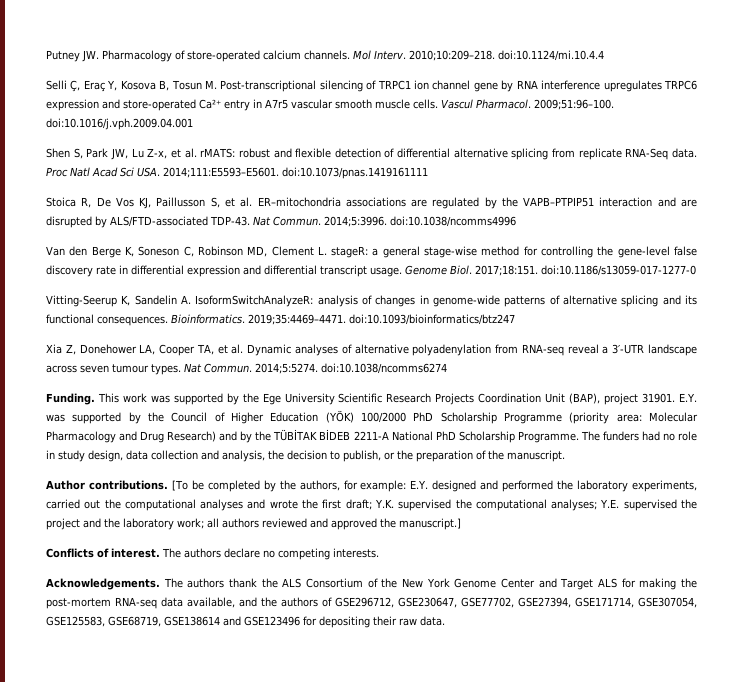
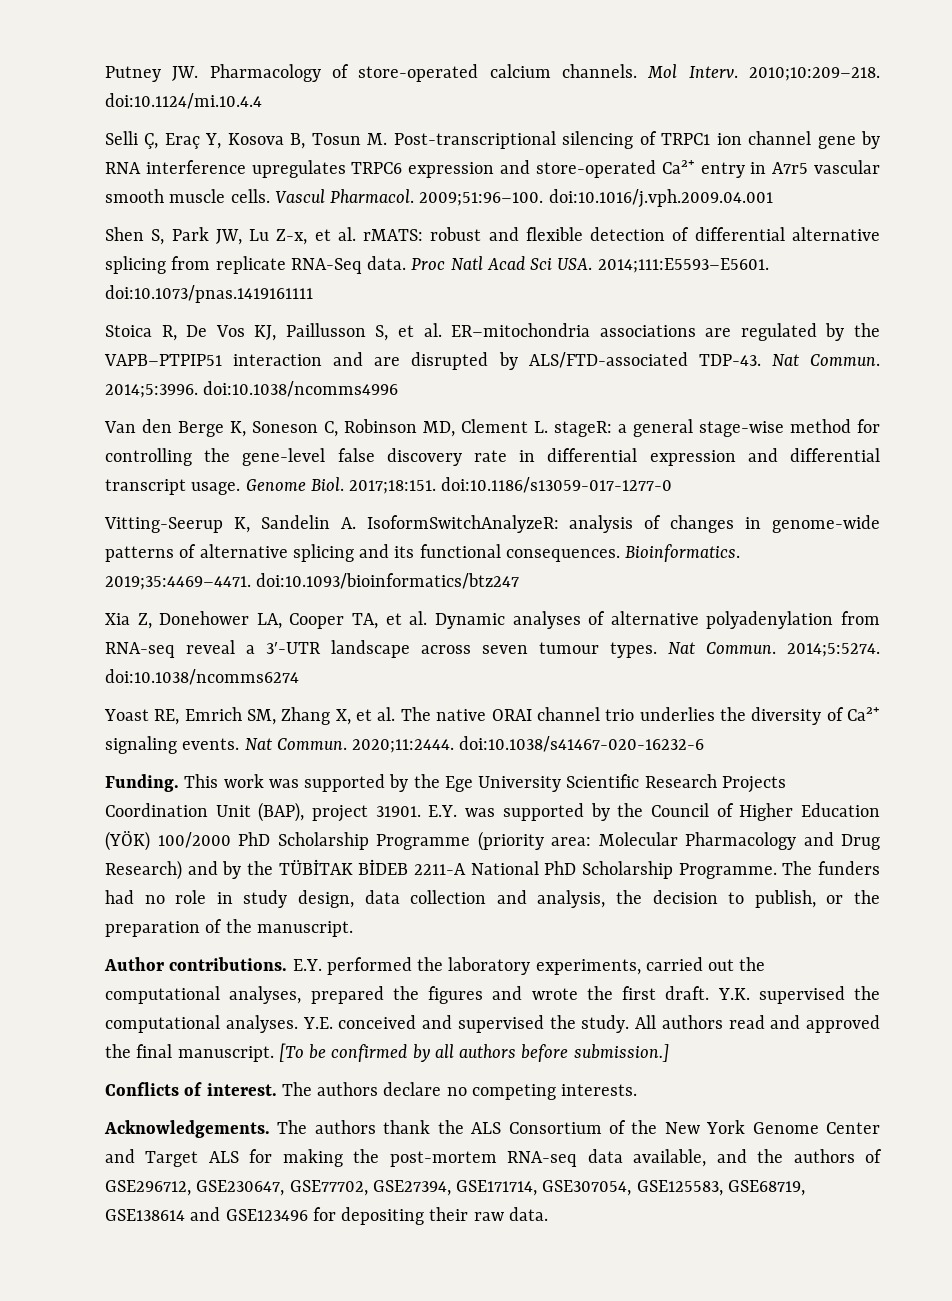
+ Yoast RE, Emrich SM, Zhang X, et al. The native ORAI channel trio underlies the diversity of Ca²⁺ signaling events. Nat Commun. 2020;11:2444. doi:10.1038/s41467-020-16232-6
- [To be completed by the authors, for example: E.Y. designed and performed the laboratory experiments, carried out the computational analyses and wrote the first draft; Y.K. supervised the computational analyses; Y.E. supervised the project and the laboratory work; all authors reviewed and approved the manuscript.]
+ E.Y. performed the laboratory experiments, carried out the computational analyses, prepared the figures and wrote the first draft. Y.K. supervised the computational analyses. Y.E. conceived and supervised the study. All authors read and approved the final manuscript. [To be confirmed by all authors before submission.]

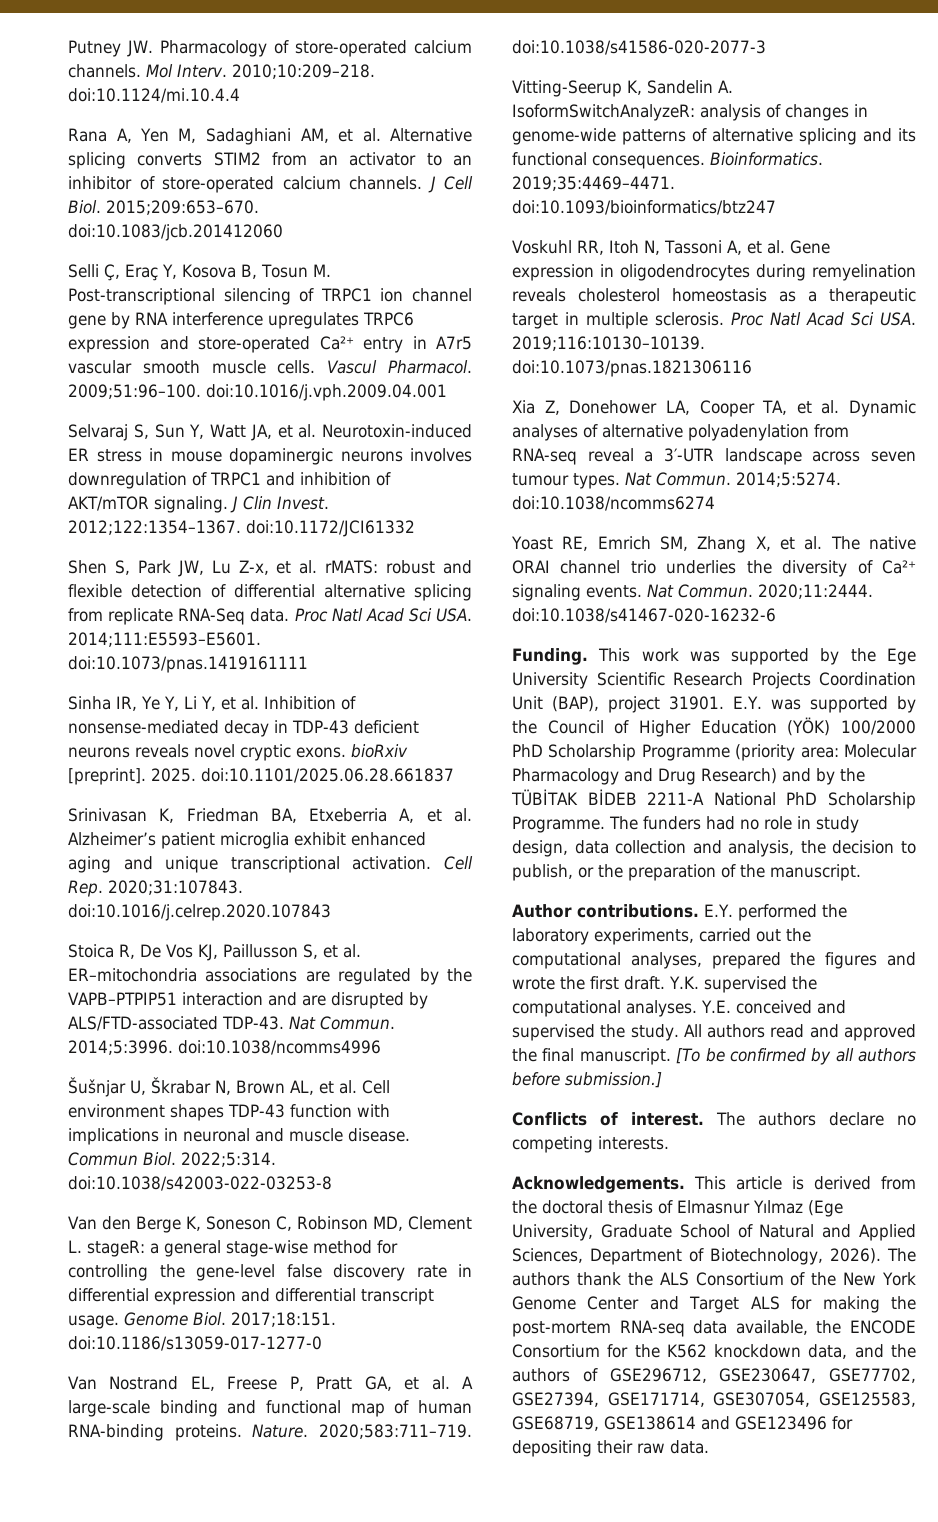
+ Rana A, Yen M, Sadaghiani AM, et al. Alternative splicing converts STIM2 from an activator to an inhibitor of store-operated calcium channels. J Cell Biol. 2015;209:653–670. doi:10.1083/jcb.201412060
+ Selvaraj S, Sun Y, Watt JA, et al. Neurotoxin-induced ER stress in mouse dopaminergic neurons involves downregulation of TRPC1 and inhibition of AKT/mTOR signaling. J Clin Invest. 2012;122:1354–1367. doi:10.1172/JCI61332
+ Sinha IR, Ye Y, Li Y, et al. Inhibition of nonsense-mediated decay in TDP-43 deficient neurons reveals novel cryptic exons. bioRxiv [preprint]. 2025. doi:10.1101/2025.06.28.661837
+ Srinivasan K, Friedman BA, Etxeberria A, et al. Alzheimer’s patient microglia exhibit enhanced aging and unique transcriptional activation. Cell Rep. 2020;31:107843. doi:10.1016/j.celrep.2020.107843
+ Šušnjar U, Škrabar N, Brown AL, et al. Cell environment shapes TDP-43 function with implications in neuronal and muscle disease. Commun Biol. 2022;5:314. doi:10.1038/s42003-022-03253-8
+ Van Nostrand EL, Freese P, Pratt GA, et al. A large-scale binding and functional map of human RNA-binding proteins. Nature. 2020;583:711–719. doi:10.1038/s41586-020-2077-3
+ Voskuhl RR, Itoh N, Tassoni A, et al. Gene expression in oligodendrocytes during remyelination reveals cholesterol homeostasis as a therapeutic target in multiple sclerosis. Proc Natl Acad Sci USA. 2019;116:10130–10139. doi:10.1073/pnas.1821306116
+ This article is derived from the doctoral thesis of Elmasnur Yılmaz (Ege University, Graduate School of Natural and Applied Sciences, Department of Biotechnology, 2026).
- The authors thank the ALS Consortium of the New York Genome Center and Target ALS for making the post-mortem RNA-seq data available, and the authors of GSE296712, GSE230647, GSE77702, GSE27394, GSE171714, GSE307054, GSE125583, GSE68719, GSE138614 and GSE123496 for depositing their raw data.
+ The authors thank the ALS Consortium of the New York Genome Center and Target ALS for making the post-mortem RNA-seq data available, the ENCODE Consortium for the K562 knockdown data, and the authors of GSE296712, GSE230647, GSE77702, GSE27394, GSE171714, GSE307054, GSE125583, GSE68719, GSE138614 and GSE123496 for depositing their raw data.

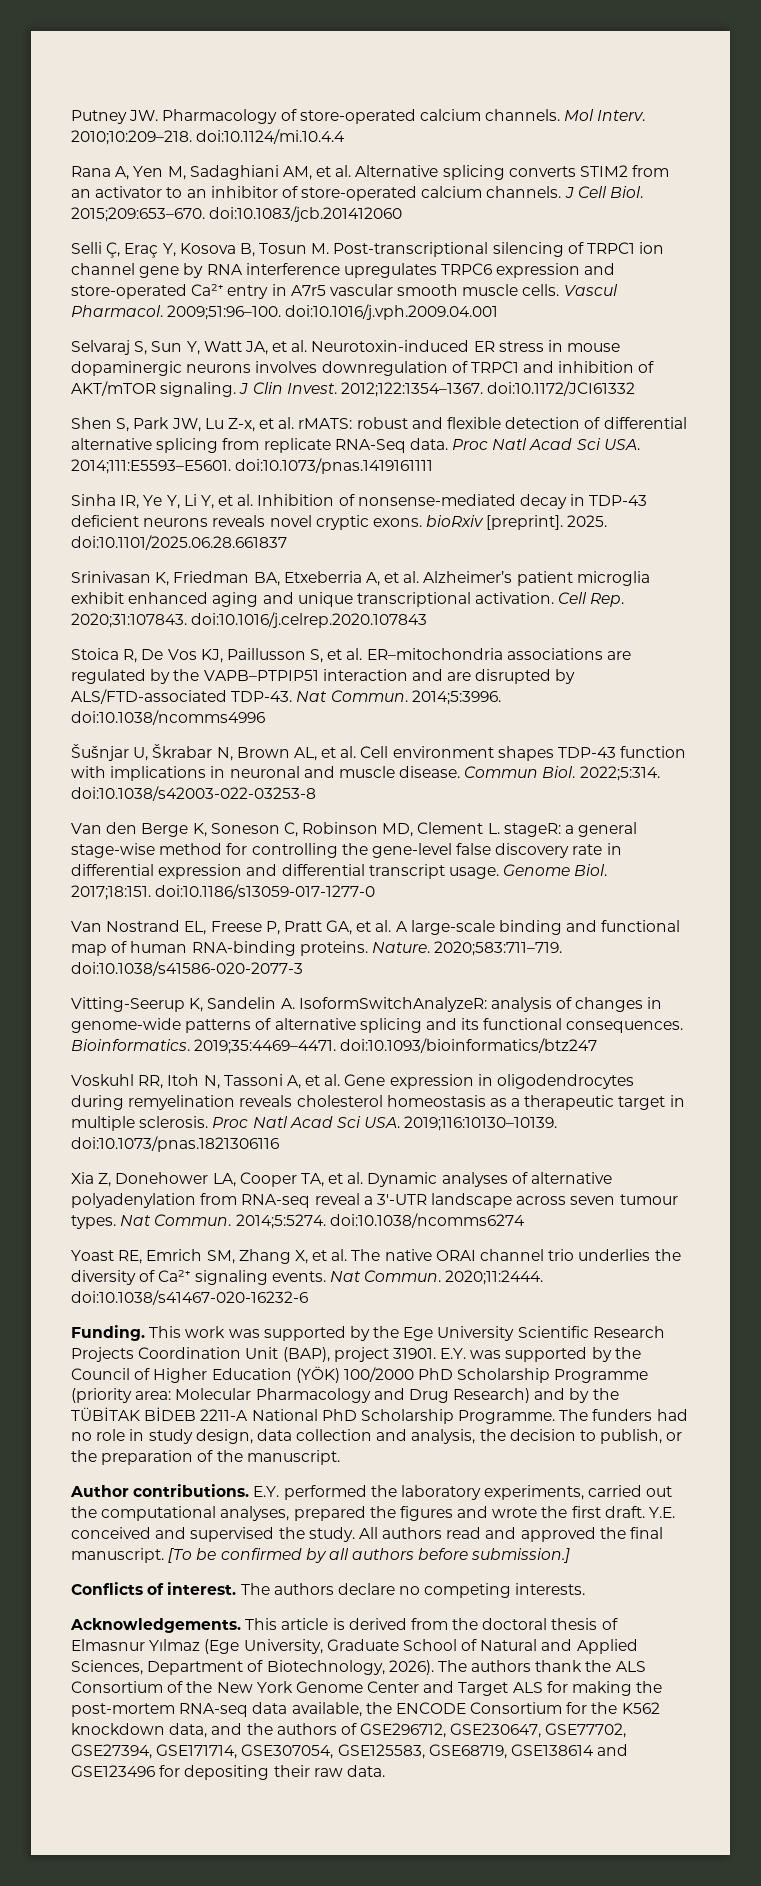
- Y.K. supervised the computational analyses.

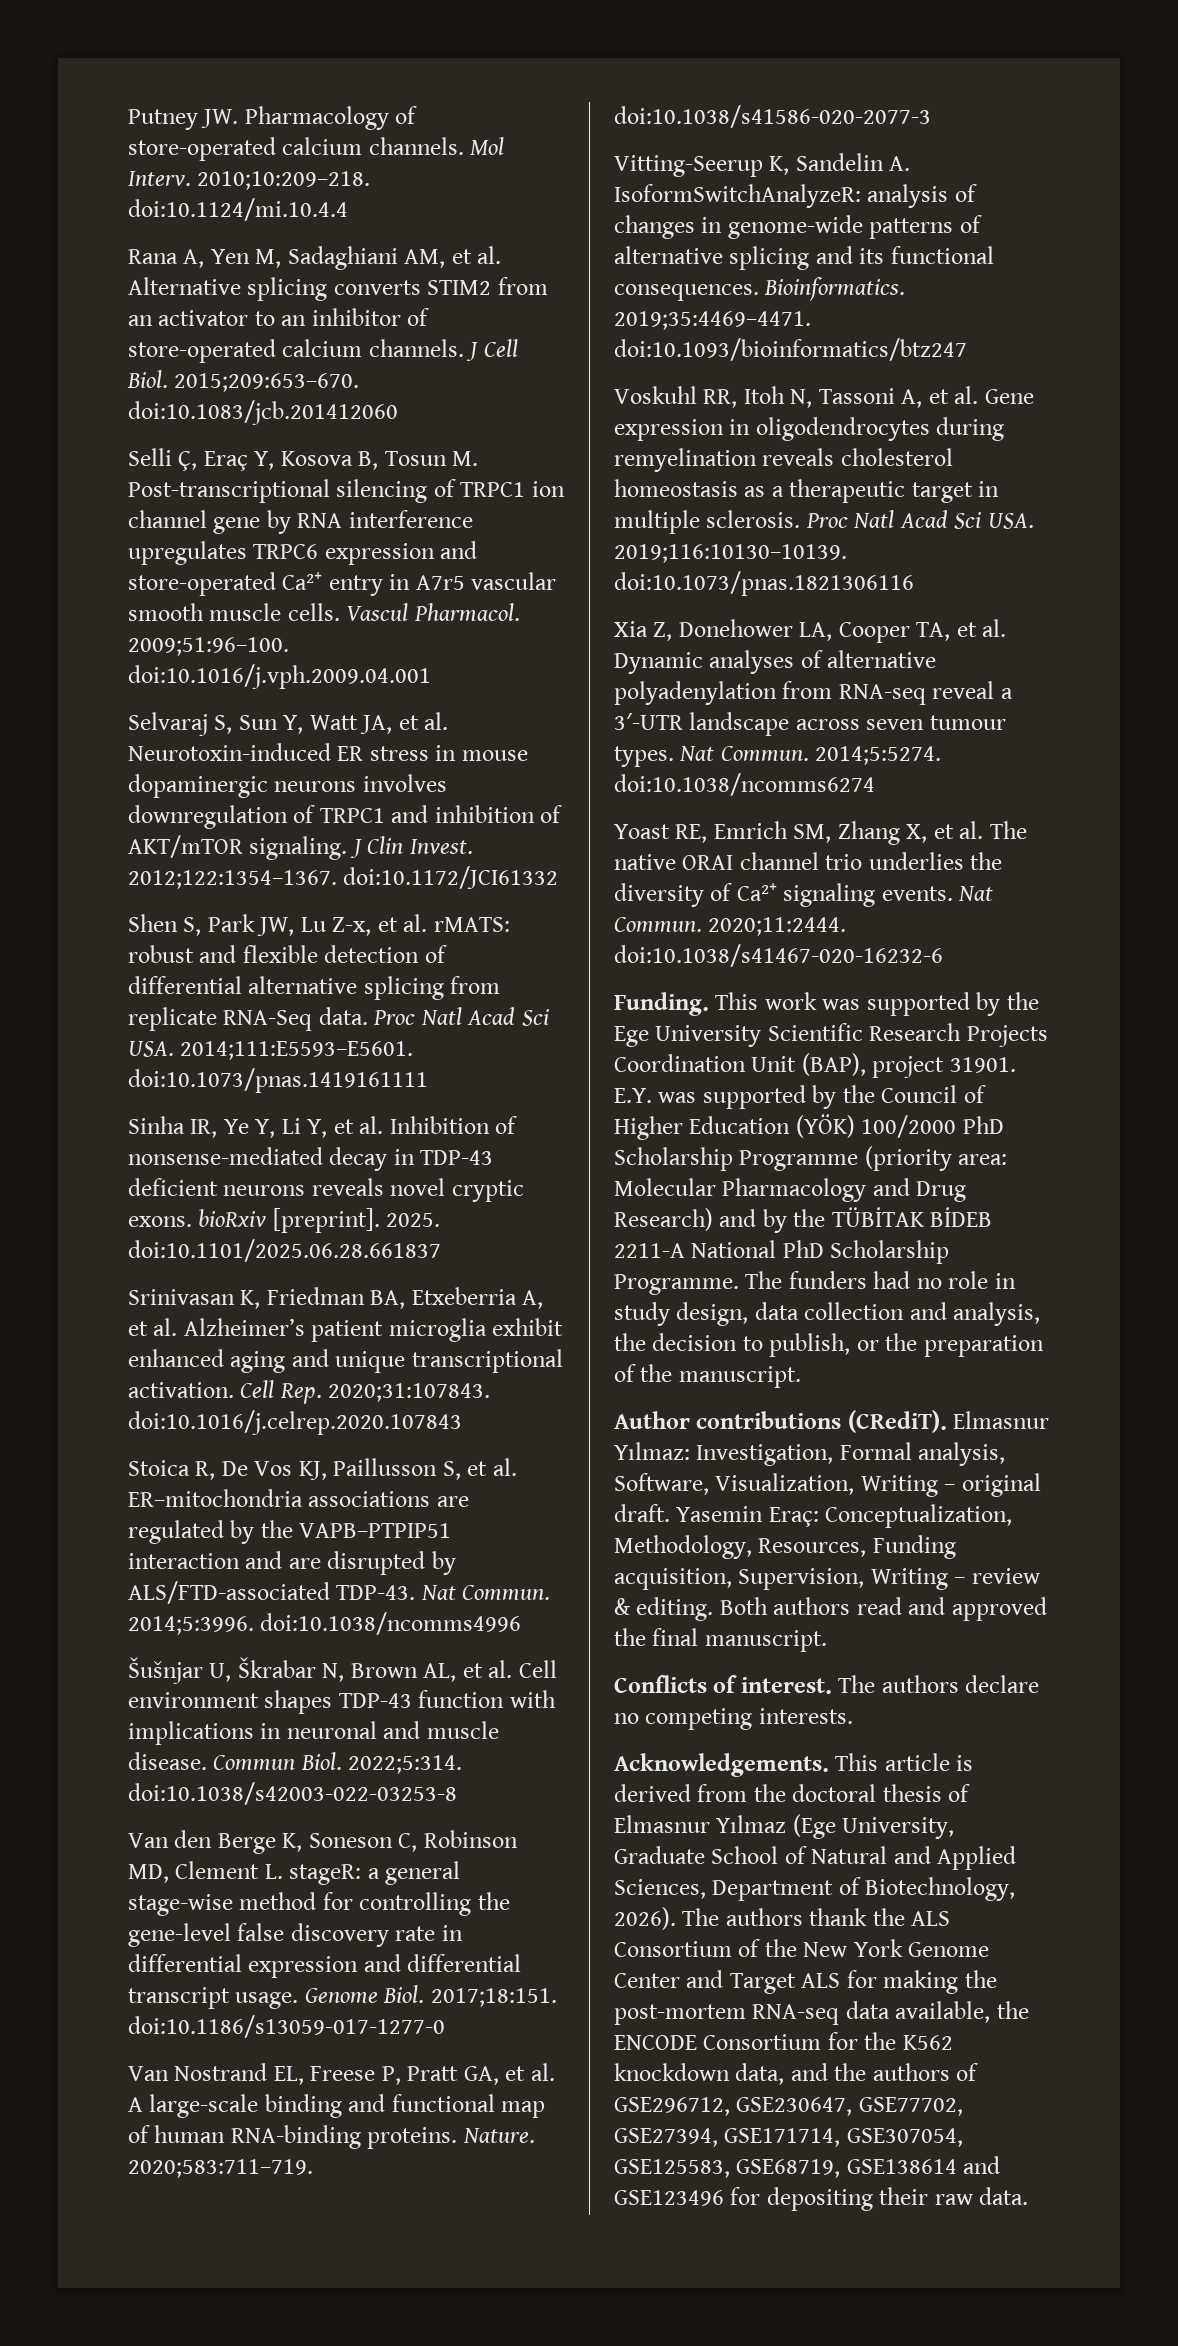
- Author contributions. E.Y. performed the laboratory experiments, carried out the computational analyses, prepared the figures and wrote the first draft. Y.E. conceived and supervised the study. All authors read and approved the final manuscript. [To be confirmed by all authors before submission.]
+ Author contributions (CRediT). Elmasnur Yılmaz: Investigation, Formal analysis, Software, Visualization, Writing – original draft. Yasemin Eraç: Conceptualization, Methodology, Resources, Funding acquisition, Supervision, Writing – review & editing. Both authors read and approved the final manuscript.

